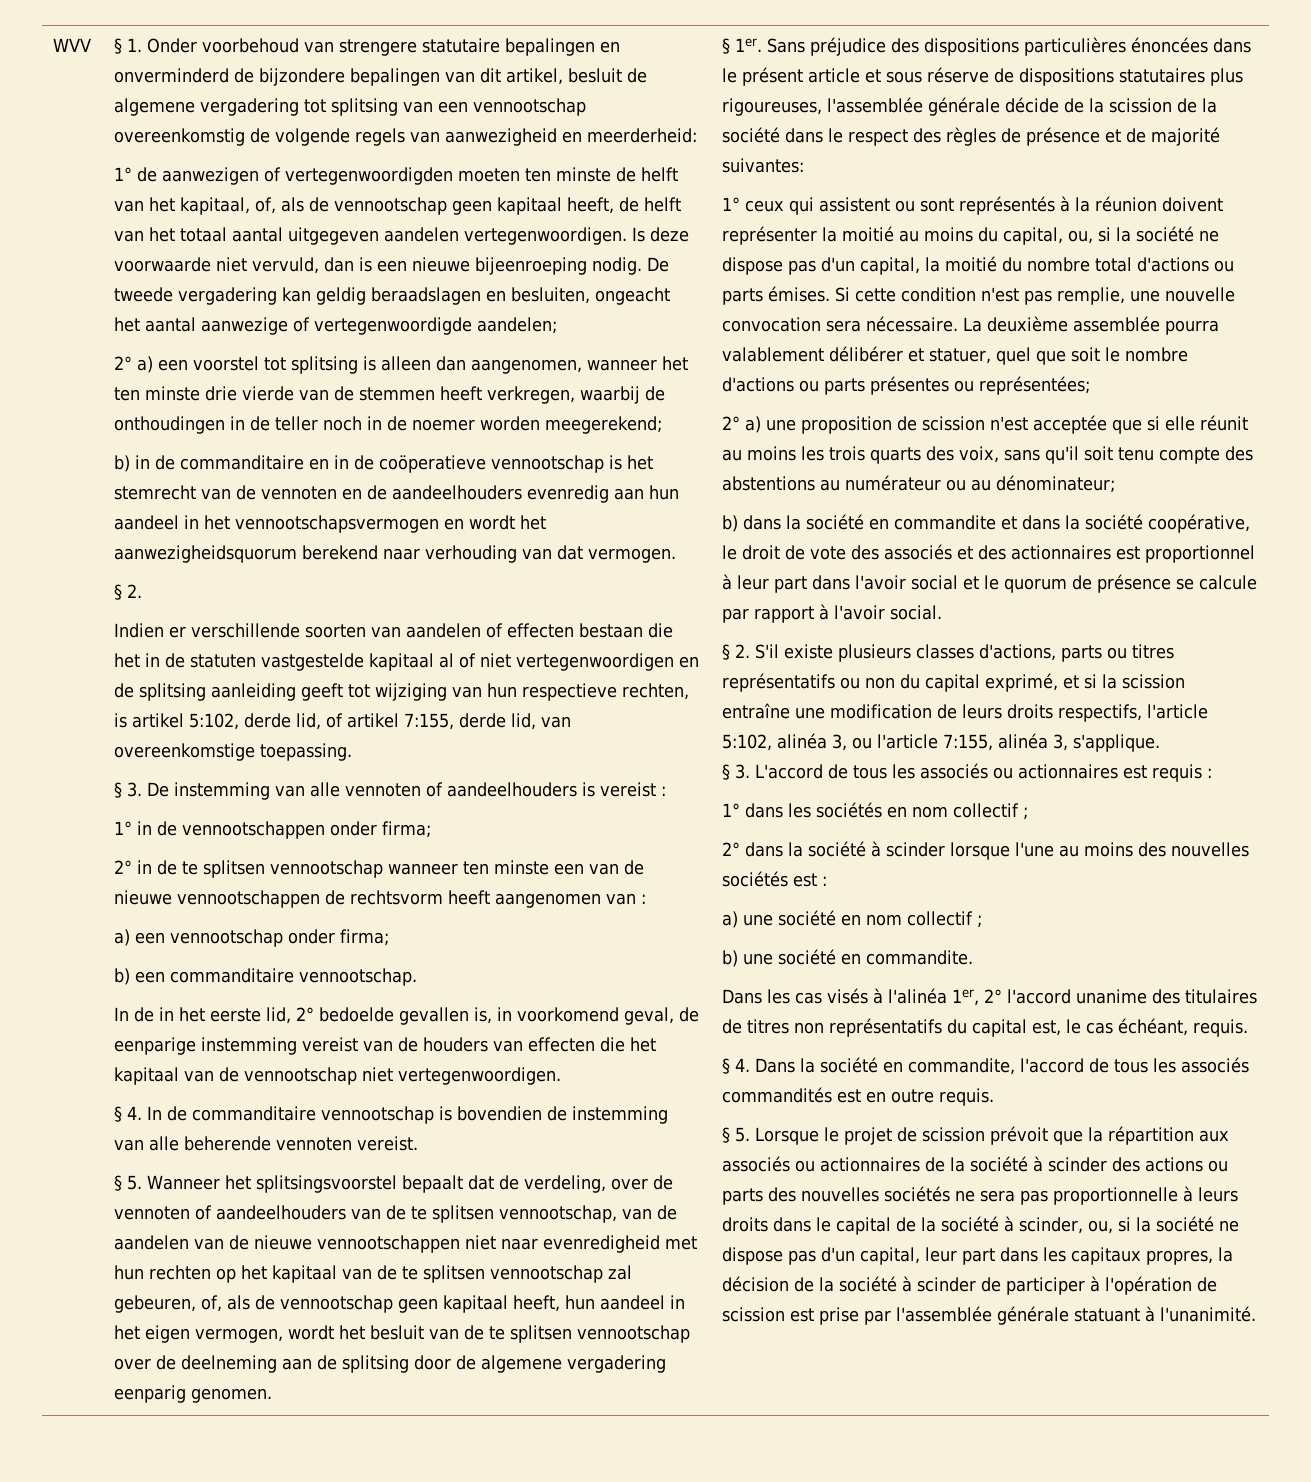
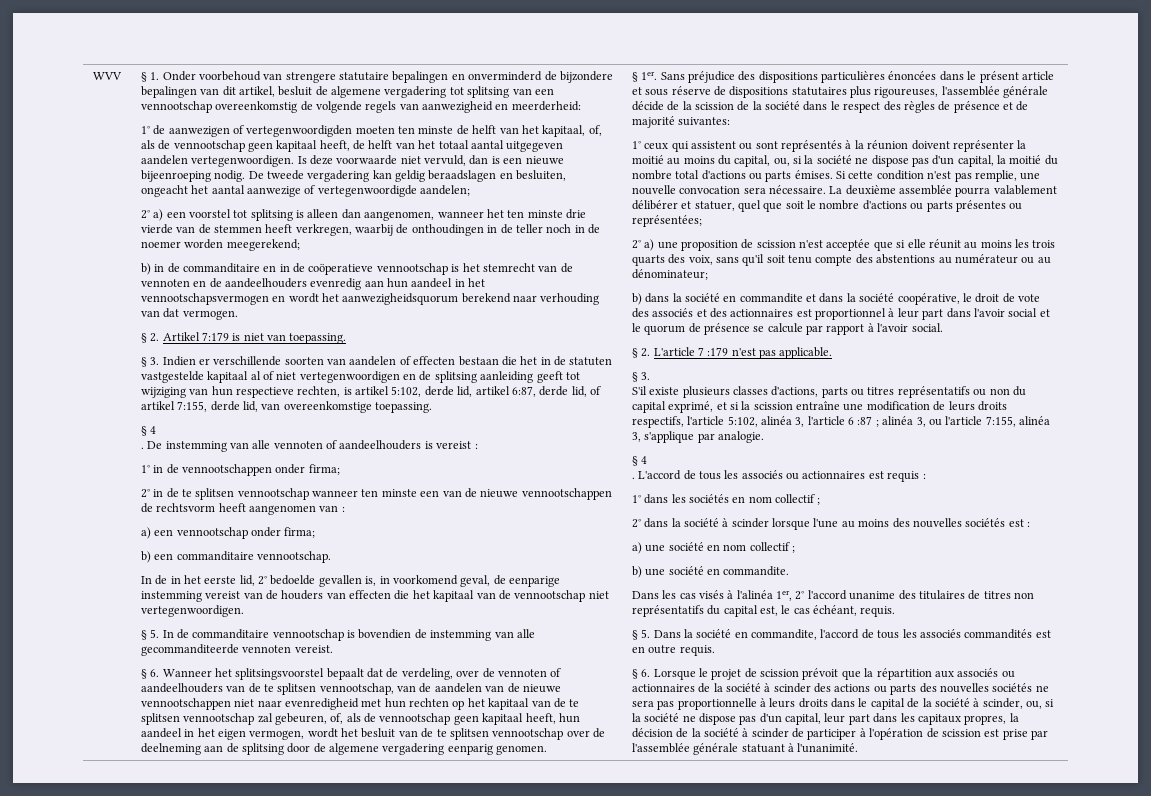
  b) in de commanditaire en in de coöperatieve vennootschap is het stemrecht van de vennoten en de aandeelhouders evenredig aan hun aandeel in het vennootschapsvermogen en wordt het aanwezigheidsquorum berekend naar verhouding van dat vermogen.
- § 2.
- Indien er verschillende soorten van aandelen of effecten bestaan die het in de statuten vastgestelde kapitaal al of niet vertegenwoordigen en de splitsing aanleiding geeft tot wijziging van hun respectieve rechten, is artikel 5:102, derde lid, of artikel 7:155, derde lid, van overeenkomstige toepassing.
- § 3. De instemming van alle vennoten of aandeelhouders is vereist :
+ § 2. Artikel 7:179 is niet van toepassing.
+ § 3. Indien er verschillende soorten van aandelen of effecten bestaan die het in de statuten vastgestelde kapitaal al of niet vertegenwoordigen en de splitsing aanleiding geeft tot wijziging van hun respectieve rechten, is artikel 5:102, derde lid, artikel 6:87, derde lid, of artikel 7:155, derde lid, van overeenkomstige toepassing.
+ § 4
+ . De instemming van alle vennoten of aandeelhouders is vereist :
- § 4. In de commanditaire vennootschap is bovendien de instemming van alle beherende vennoten vereist.
+ § 5. In de commanditaire vennootschap is bovendien de instemming van alle gecommanditeerde vennoten vereist.
- § 5. Wanneer het splitsingsvoorstel bepaalt dat de verdeling, over de vennoten of aandeelhouders van de te splitsen vennootschap, van de aandelen van de nieuwe vennootschappen niet naar evenredigheid met hun rechten op het kapitaal van de te splitsen vennootschap zal gebeuren, of, als de vennootschap geen kapitaal heeft, hun aandeel in het eigen vermogen, wordt het besluit van de te splitsen vennootschap over de deelneming aan de splitsing door de algemene vergadering eenparig genomen.
+ § 6. Wanneer het splitsingsvoorstel bepaalt dat de verdeling, over de vennoten of aandeelhouders van de te splitsen vennootschap, van de aandelen van de nieuwe vennootschappen niet naar evenredigheid met hun rechten op het kapitaal van de te splitsen vennootschap zal gebeuren, of, als de vennootschap geen kapitaal heeft, hun aandeel in het eigen vermogen, wordt het besluit van de te splitsen vennootschap over de deelneming aan de splitsing door de algemene vergadering eenparig genomen.
- § 2. S'il existe plusieurs classes d'actions, parts ou titres représentatifs ou non du capital exprimé, et si la scission entraîne une modification de leurs droits respectifs, l'article 5:102, alinéa 3, ou l'article 7:155, alinéa 3, s'applique.
- § 3. L'accord de tous les associés ou actionnaires est requis :
+ § 2. L'article 7 :179 n'est pas applicable.
+ § 3.
+ S'il existe plusieurs classes d'actions, parts ou titres représentatifs ou non du capital exprimé, et si la scission entraîne une modification de leurs droits respectifs, l'article 5:102, alinéa 3, l'article 6 :87 ; alinéa 3, ou l'article 7:155, alinéa 3, s'applique par analogie.
+ § 4
+ . L'accord de tous les associés ou actionnaires est requis :
- § 4. Dans la société en commandite, l'accord de tous les associés commandités est en outre requis.
+ § 5. Dans la société en commandite, l'accord de tous les associés commandités est en outre requis.
- § 5. Lorsque le projet de scission prévoit que la répartition aux associés ou actionnaires de la société à scinder des actions ou parts des nouvelles sociétés ne sera pas proportionnelle à leurs droits dans le capital de la société à scinder, ou, si la société ne dispose pas d'un capital, leur part dans les capitaux propres, la décision de la société à scinder de participer à l'opération de scission est prise par l'assemblée générale statuant à l'unanimité.
+ § 6. Lorsque le projet de scission prévoit que la répartition aux associés ou actionnaires de la société à scinder des actions ou parts des nouvelles sociétés ne sera pas proportionnelle à leurs droits dans le capital de la société à scinder, ou, si la société ne dispose pas d'un capital, leur part dans les capitaux propres, la décision de la société à scinder de participer à l'opération de scission est prise par l'assemblée générale statuant à l'unanimité.

